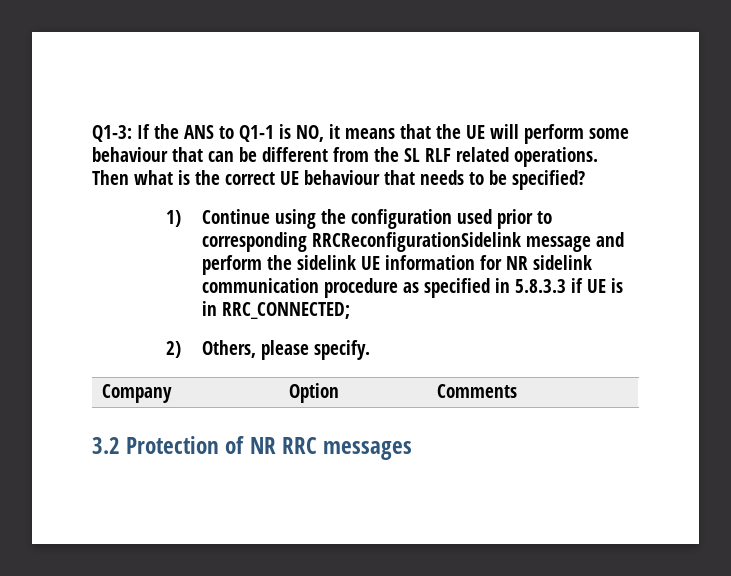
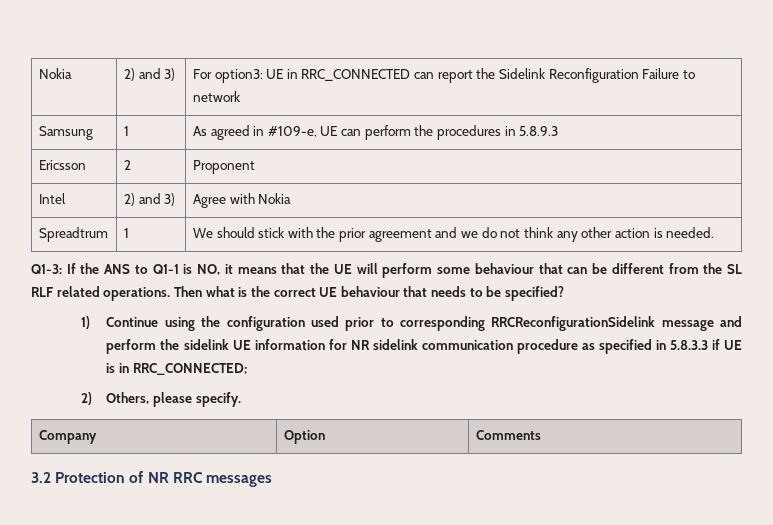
+ Nokia | 2) and 3) | For option3: UE in RRC_CONNECTED can report the Sidelink Reconfiguration Failure to network
+ Samsung | 1 | As agreed in #109-e, UE can perform the procedures in 5.8.9.3
+ Ericsson | 2 | Proponent
+ Intel | 2) and 3) | Agree with Nokia
+ Spreadtrum | 1 | We should stick with the prior agreement and we do not think any other action is needed.

